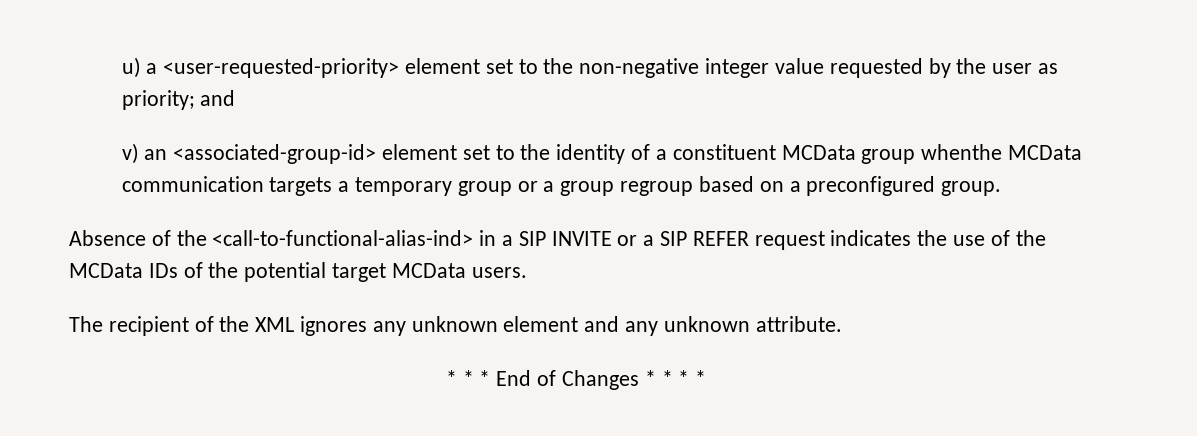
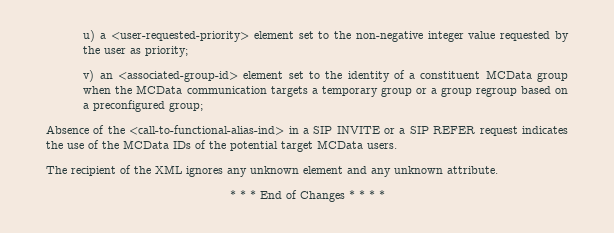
- u) a <user-requested-priority> element set to the non-negative integer value requested by the user as priority; and
+ u) a <user-requested-priority> element set to the non-negative integer value requested by the user as priority;
- v) an <associated-group-id> element set to the identity of a constituent MCData group whenthe MCData communication targets a temporary group or a group regroup based on a preconfigured group.
+ v) an <associated-group-id> element set to the identity of a constituent MCData group when the MCData communication targets a temporary group or a group regroup based on a preconfigured group;

